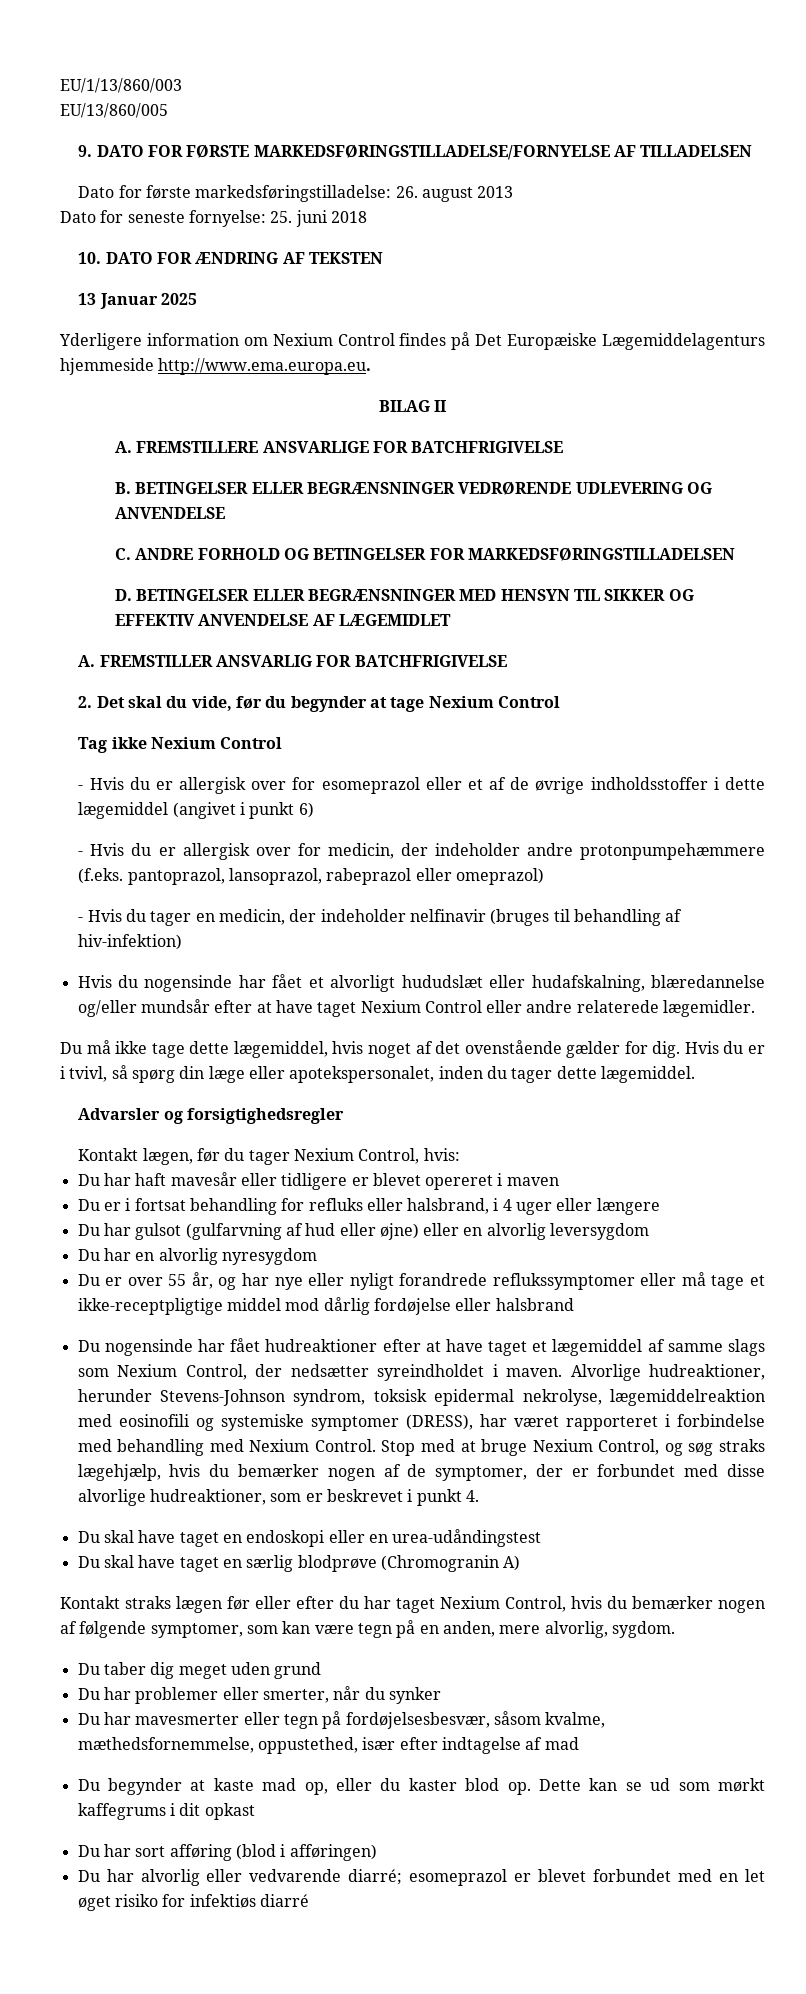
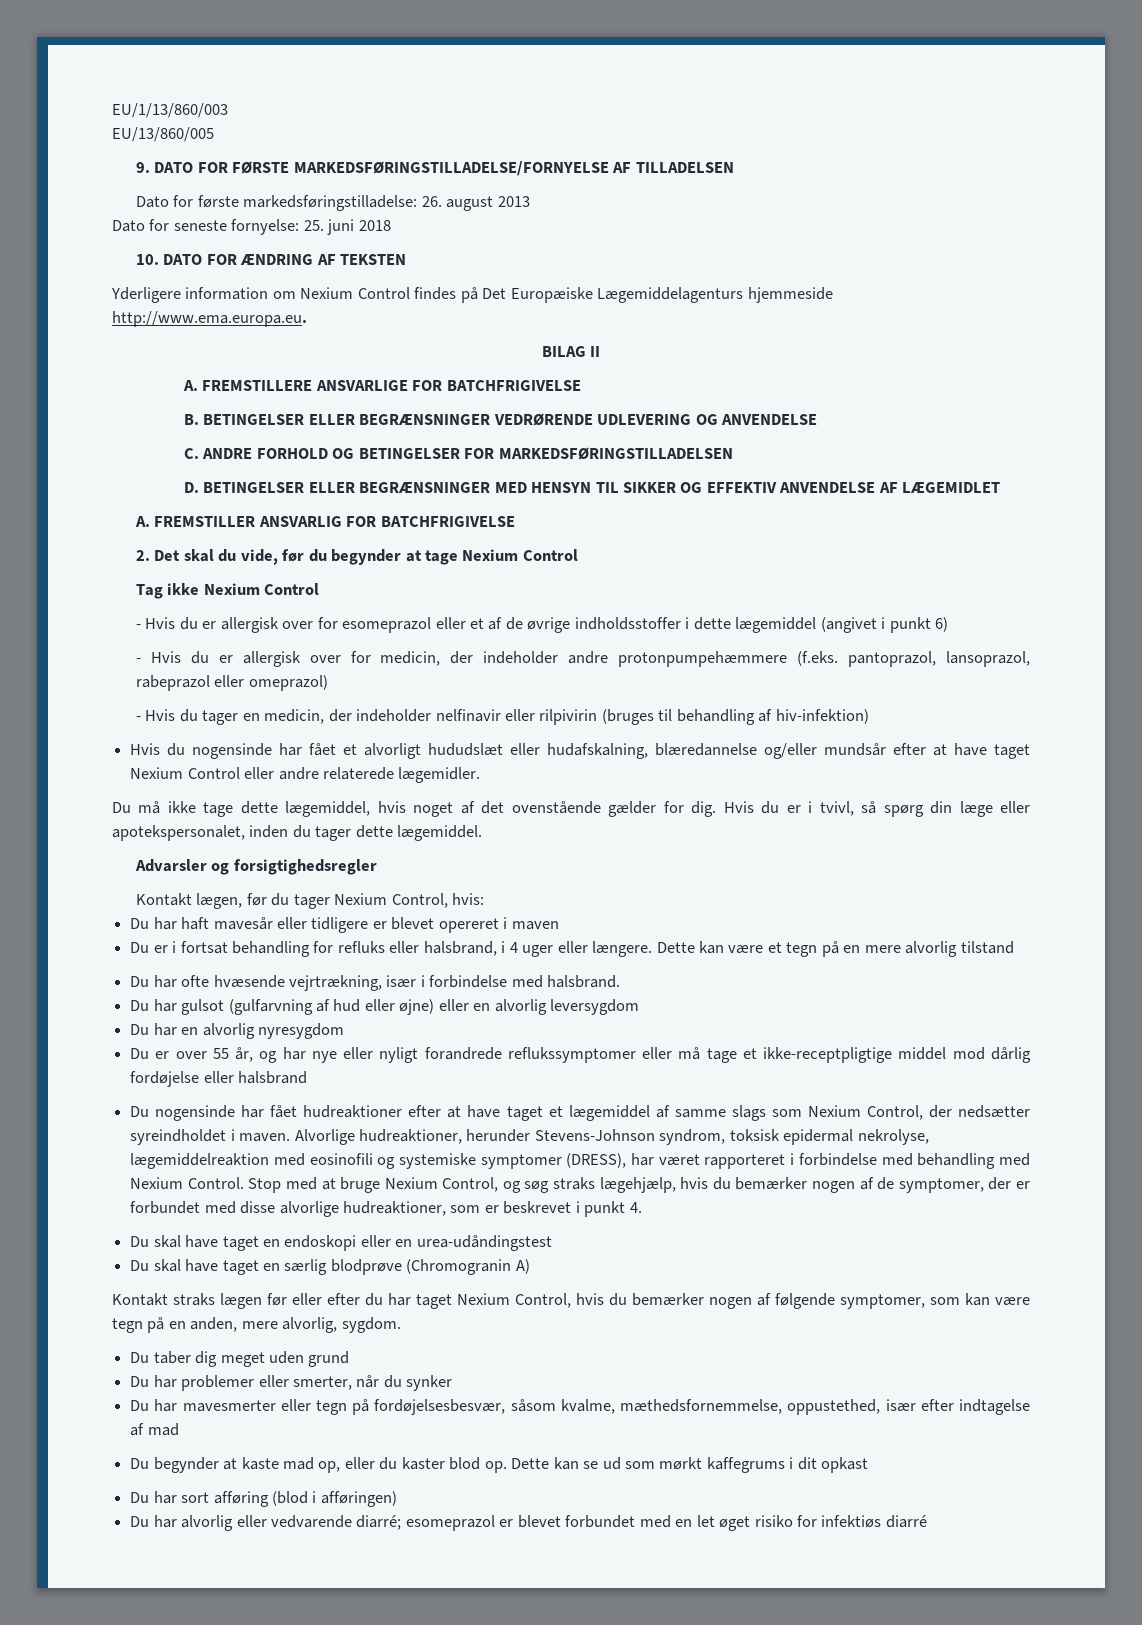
- 13 Januar 2025
- - Hvis du tager en medicin, der indeholder nelfinavir (bruges til behandling af hiv-infektion)
+ - Hvis du tager en medicin, der indeholder nelfinavir eller rilpivirin (bruges til behandling af hiv-infektion)
- Du er i fortsat behandling for refluks eller halsbrand, i 4 uger eller længere
+ Du er i fortsat behandling for refluks eller halsbrand, i 4 uger eller længere. Dette kan være et tegn på en mere alvorlig tilstand
+ Du har ofte hvæsende vejrtrækning, især i forbindelse med halsbrand.

